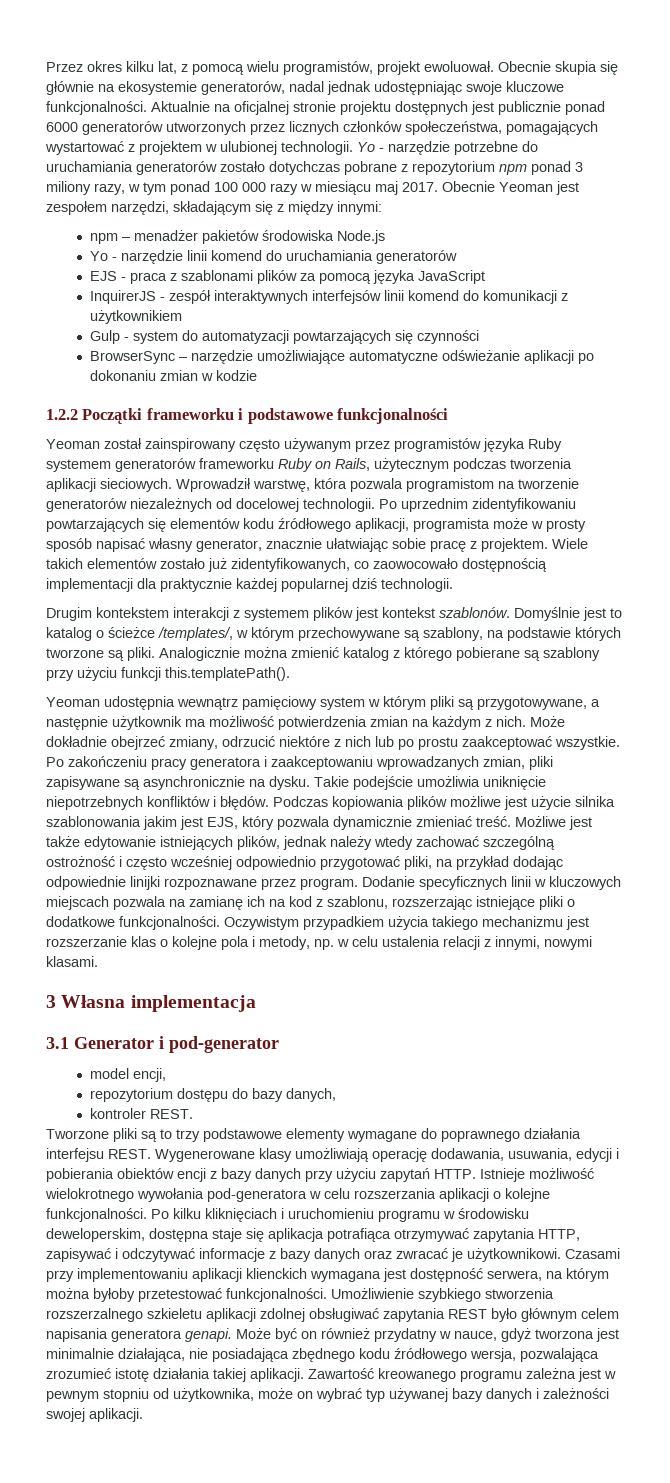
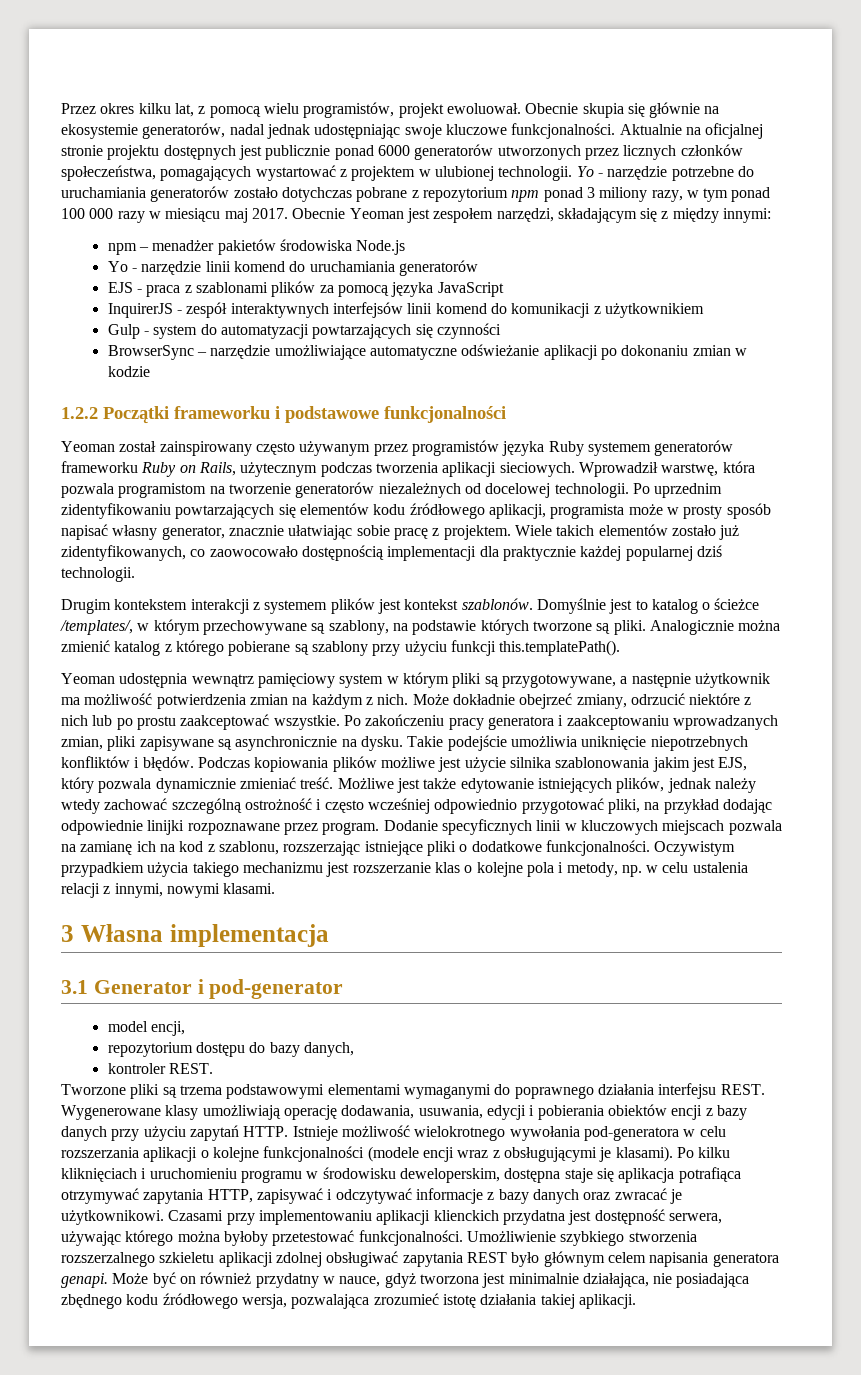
- Tworzone pliki są to trzy podstawowe elementy wymagane do poprawnego działania interfejsu REST.
+ Tworzone pliki są trzema podstawowymi elementami wymaganymi do poprawnego działania interfejsu REST.
- Istnieje możliwość wielokrotnego wywołania pod-generatora w celu rozszerzania aplikacji o kolejne funkcjonalności.
+ Istnieje możliwość wielokrotnego wywołania pod-generatora w celu rozszerzania aplikacji o kolejne funkcjonalności (modele encji wraz z obsługującymi je klasami).
- Czasami przy implementowaniu aplikacji klienckich wymagana jest dostępność serwera, na którym można byłoby przetestować funkcjonalności.
+ Czasami przy implementowaniu aplikacji klienckich przydatna jest dostępność serwera, używając którego można byłoby przetestować funkcjonalności.
- Zawartość kreowanego programu zależna jest w pewnym stopniu od użytkownika, może on wybrać typ używanej bazy danych i zależności swojej aplikacji.

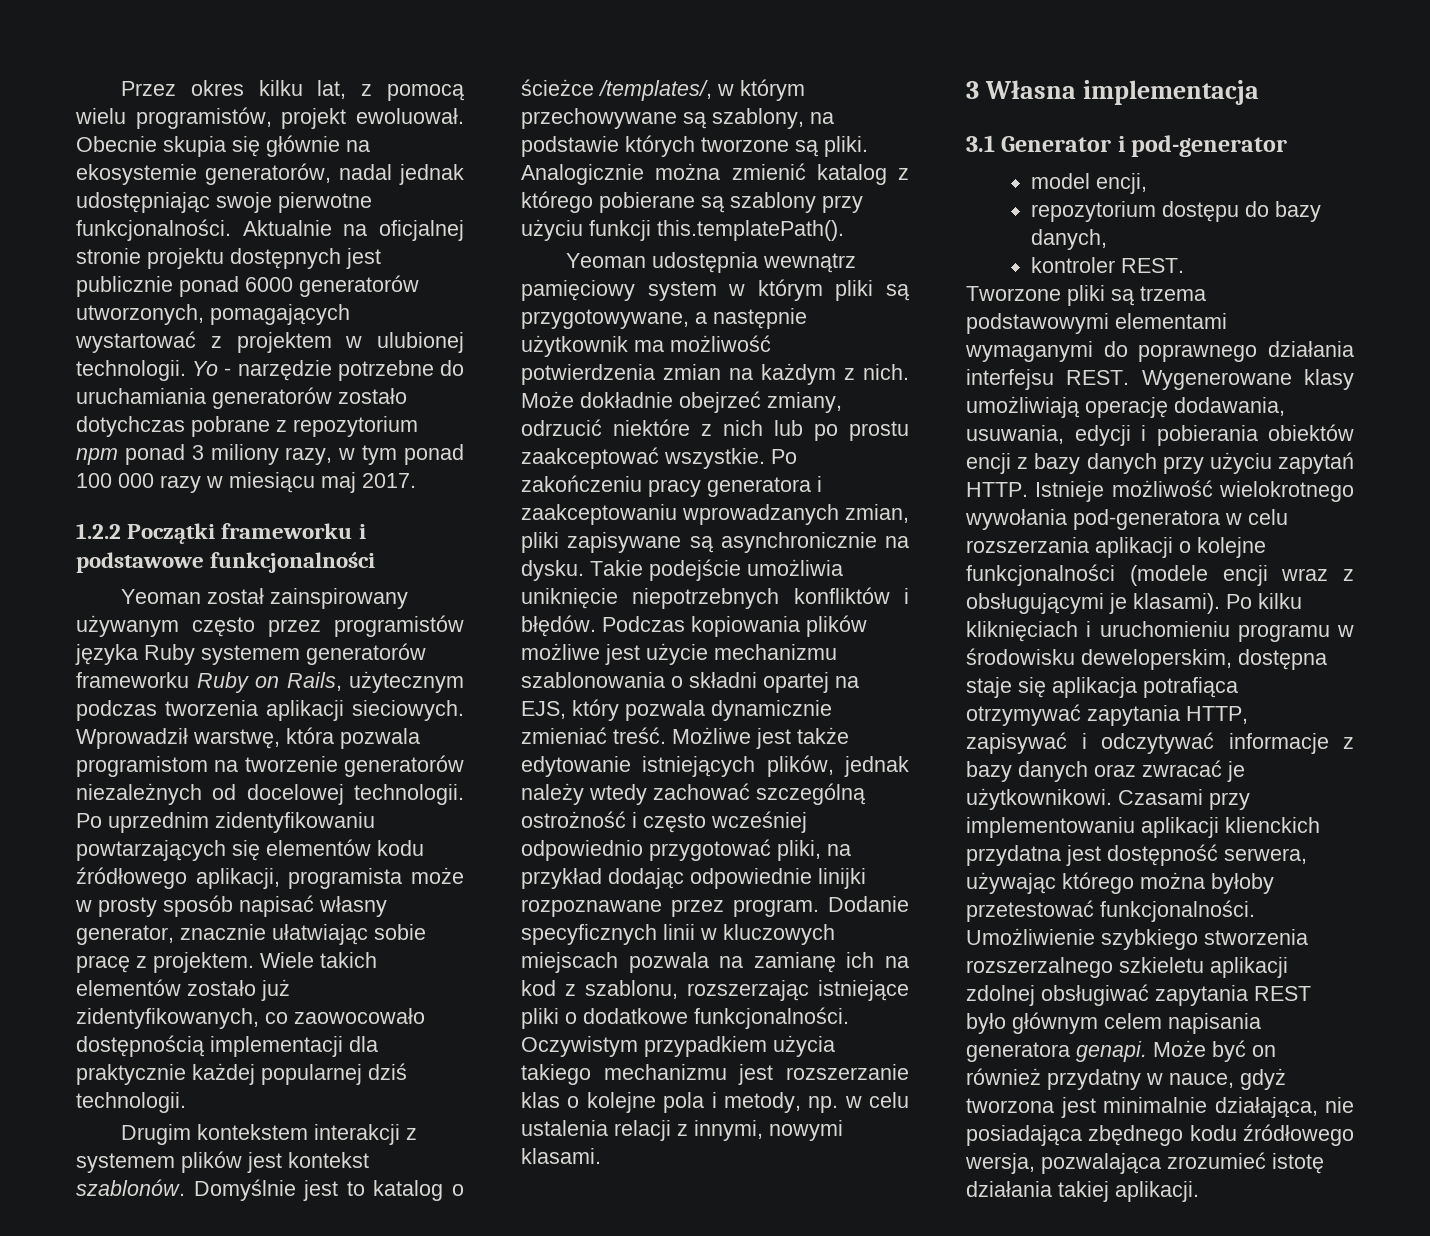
- Obecnie skupia się głównie na ekosystemie generatorów, nadal jednak udostępniając swoje kluczowe funkcjonalności.
+ Obecnie skupia się głównie na ekosystemie generatorów, nadal jednak udostępniając swoje pierwotne funkcjonalności.
- Aktualnie na oficjalnej stronie projektu dostępnych jest publicznie ponad 6000 generatorów utworzonych przez licznych członków społeczeństwa, pomagających wystartować z projektem w ulubionej technologii.
+ Aktualnie na oficjalnej stronie projektu dostępnych jest publicznie ponad 6000 generatorów utworzonych, pomagających wystartować z projektem w ulubionej technologii.
- Obecnie Yeoman jest zespołem narzędzi, składającym się z między innymi:
- npm – menadżer pakietów środowiska Node.js
- Yo - narzędzie linii komend do uruchamiania generatorów
- EJS - praca z szablonami plików za pomocą języka JavaScript
- InquirerJS - zespół interaktywnych interfejsów linii komend do komunikacji z użytkownikiem
- Gulp - system do automatyzacji powtarzających się czynności
- BrowserSync – narzędzie umożliwiające automatyczne odświeżanie aplikacji po dokonaniu zmian w kodzie
- Yeoman został zainspirowany często używanym przez programistów języka Ruby systemem generatorów frameworku Ruby on Rails, użytecznym podczas tworzenia aplikacji sieciowych.
+ Yeoman został zainspirowany używanym często przez programistów języka Ruby systemem generatorów frameworku Ruby on Rails, użytecznym podczas tworzenia aplikacji sieciowych.
- Podczas kopiowania plików możliwe jest użycie silnika szablonowania jakim jest EJS, który pozwala dynamicznie zmieniać treść.
+ Podczas kopiowania plików możliwe jest użycie mechanizmu szablonowania o składni opartej na EJS, który pozwala dynamicznie zmieniać treść.

